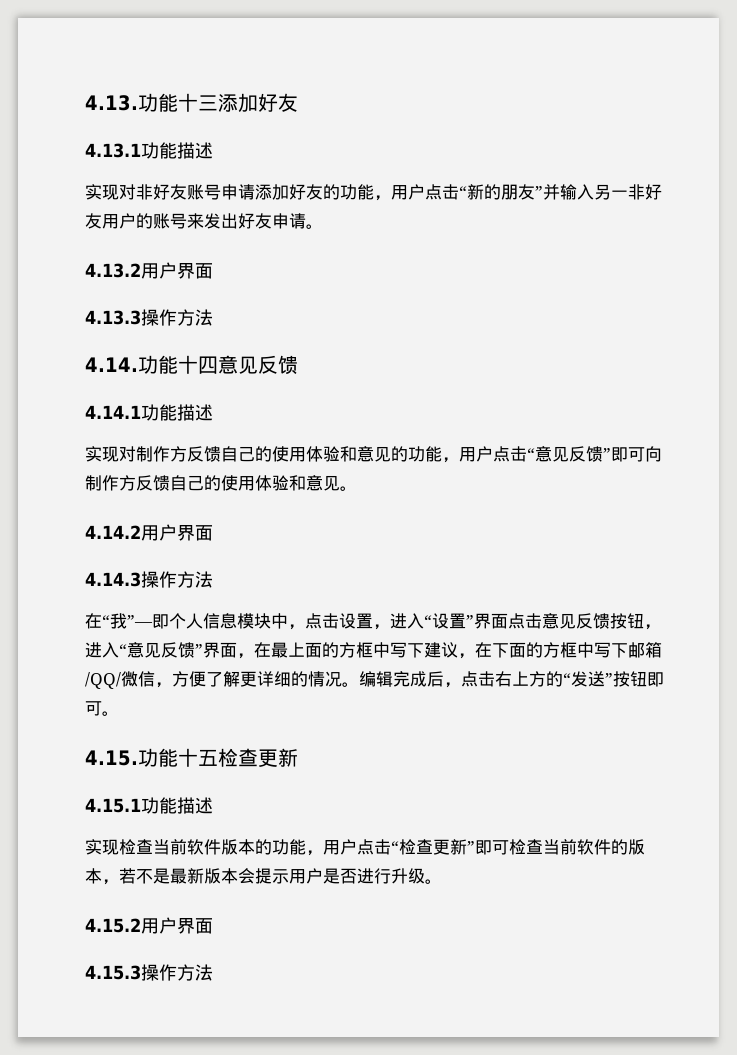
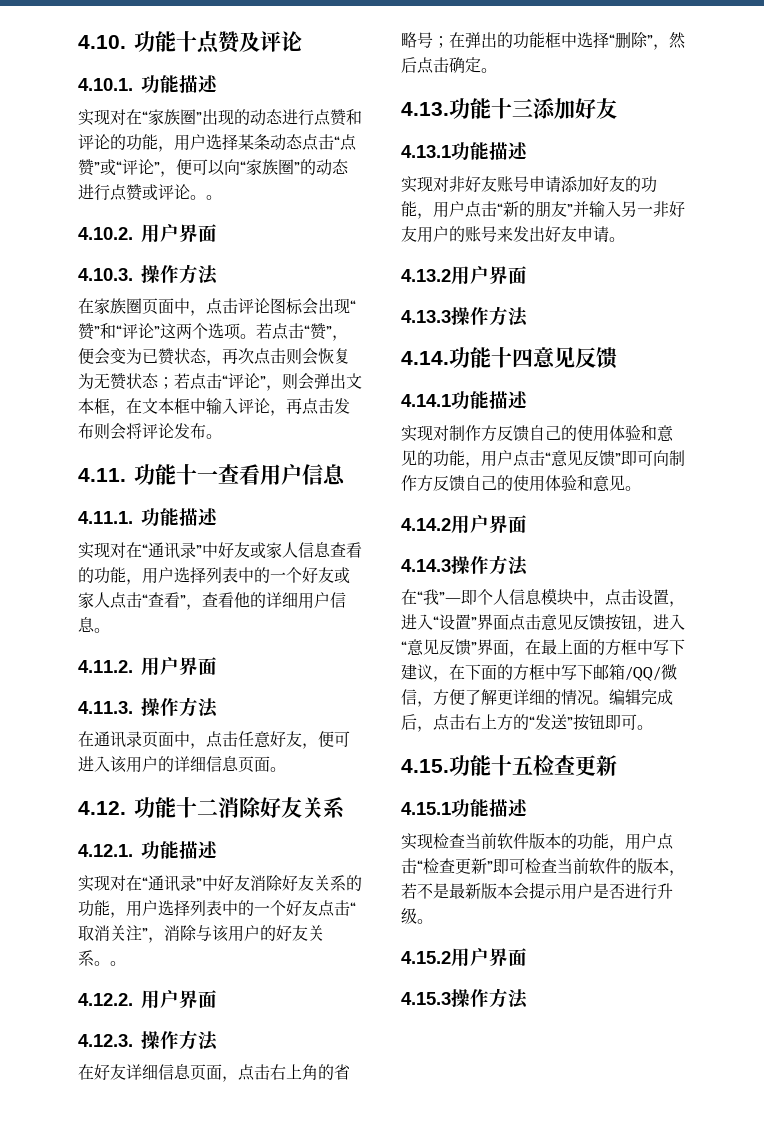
+ 4.10.功能十点赞及评论
+ 4.10.1.功能描述
+ 实现对在“家族圈”出现的动态进行点赞和评论的功能，用户选择某条动态点击“点赞”或“评论”，便可以向“家族圈”的动态进行点赞或评论。。
+ 4.10.2.用户界面
+ 4.10.3.操作方法
+ 在家族圈页面中，点击评论图标会出现“赞”和“评论”这两个选项。若点击“赞”，便会变为已赞状态，再次点击则会恢复为无赞状态；若点击“评论”，则会弹出文本框，在文本框中输入评论，再点击发布则会将评论发布。
+ 4.11.功能十一查看用户信息
+ 4.11.1.功能描述
+ 实现对在“通讯录”中好友或家人信息查看的功能，用户选择列表中的一个好友或家人点击“查看”，查看他的详细用户信息。
+ 4.11.2.用户界面
+ 4.11.3.操作方法
+ 在通讯录页面中，点击任意好友，便可进入该用户的详细信息页面。
+ 4.12.功能十二消除好友关系
+ 4.12.1.功能描述
+ 实现对在“通讯录”中好友消除好友关系的功能，用户选择列表中的一个好友点击“取消关注”，消除与该用户的好友关系。。
+ 4.12.2.用户界面
+ 4.12.3.操作方法
+ 在好友详细信息页面，点击右上角的省略号；在弹出的功能框中选择“删除”，然后点击确定。

